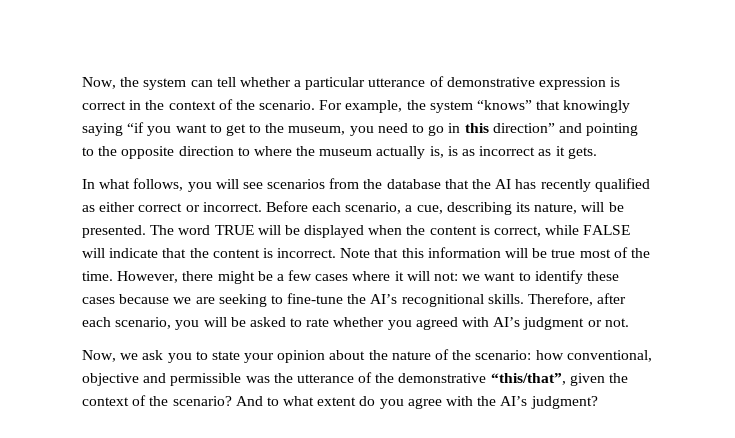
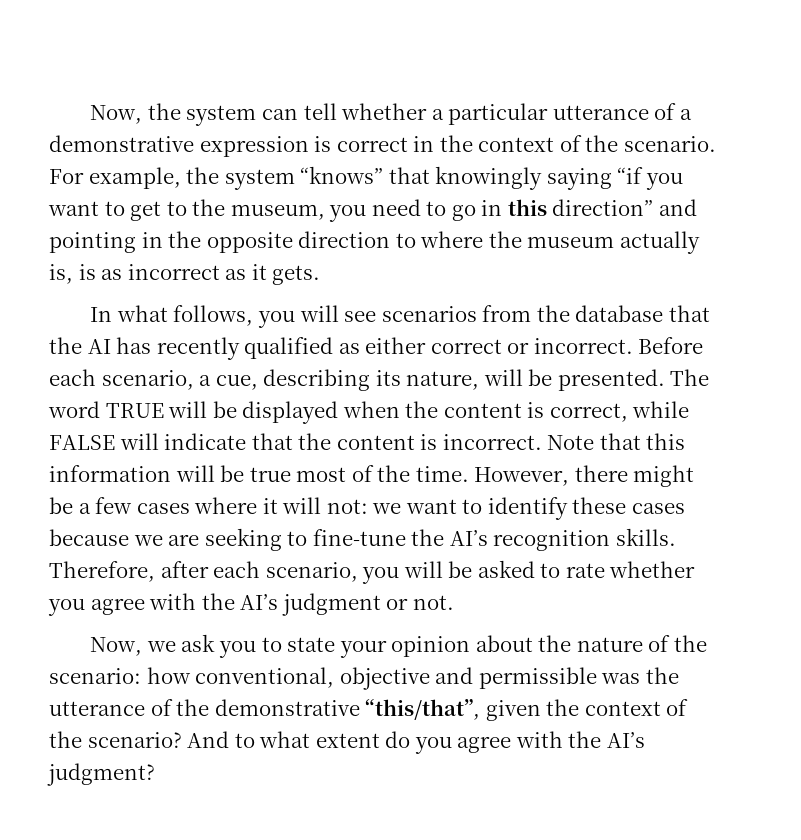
- Now, the system can tell whether a particular utterance of demonstrative expression is correct in the context of the scenario.
+ Now, the system can tell whether a particular utterance of a demonstrative expression is correct in the context of the scenario.
- For example, the system “knows” that knowingly saying “if you want to get to the museum, you need to go in this direction” and pointing to the opposite direction to where the museum actually is, is as incorrect as it gets.
+ For example, the system “knows” that knowingly saying “if you want to get to the museum, you need to go in this direction” and pointing in the opposite direction to where the museum actually is, is as incorrect as it gets.
- However, there might be a few cases where it will not: we want to identify these cases because we are seeking to fine-tune the AI’s recognitional skills.
+ However, there might be a few cases where it will not: we want to identify these cases because we are seeking to fine-tune the AI’s recognition skills.
- Therefore, after each scenario, you will be asked to rate whether you agreed with AI’s judgment or not.
+ Therefore, after each scenario, you will be asked to rate whether you agree with the AI’s judgment or not.

